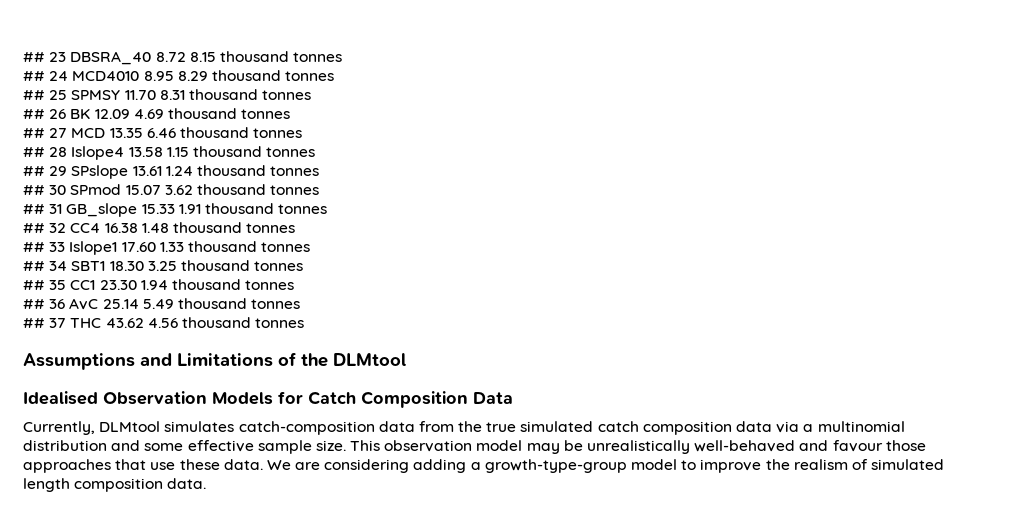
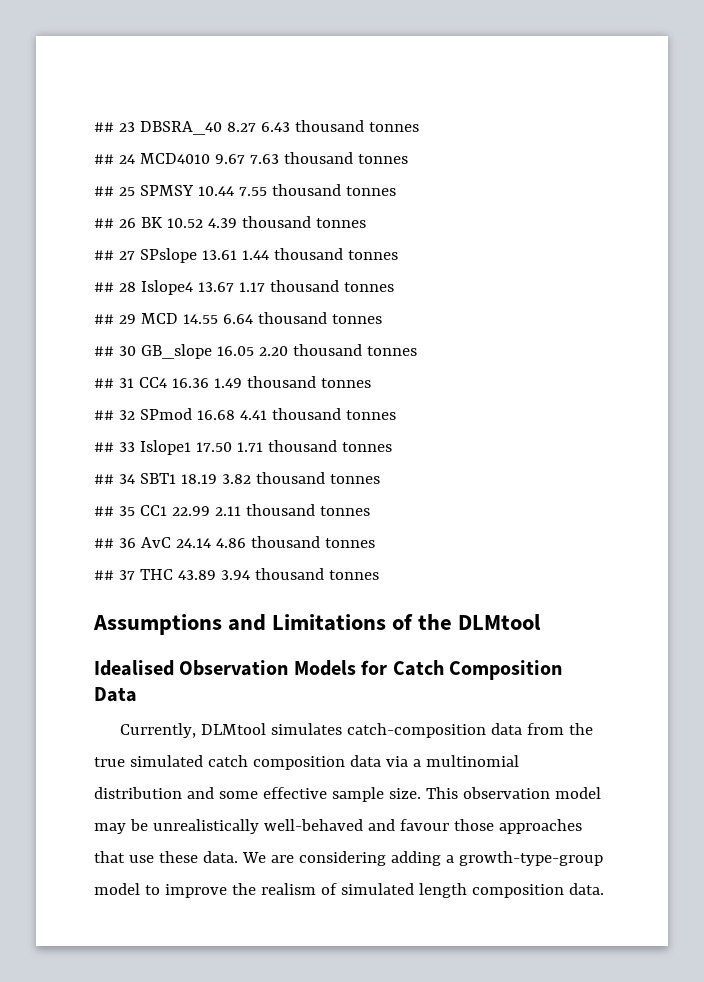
- ## 23 DBSRA_40 8.72 8.15 thousand tonnes
+ ## 23 DBSRA_40 8.27 6.43 thousand tonnes
- ## 24 MCD4010 8.95 8.29 thousand tonnes
+ ## 24 MCD4010 9.67 7.63 thousand tonnes
- ## 25 SPMSY 11.70 8.31 thousand tonnes
+ ## 25 SPMSY 10.44 7.55 thousand tonnes
- ## 26 BK 12.09 4.69 thousand tonnes
+ ## 26 BK 10.52 4.39 thousand tonnes
- ## 27 MCD 13.35 6.46 thousand tonnes
+ ## 27 SPslope 13.61 1.44 thousand tonnes
- ## 28 Islope4 13.58 1.15 thousand tonnes
+ ## 28 Islope4 13.67 1.17 thousand tonnes
- ## 29 SPslope 13.61 1.24 thousand tonnes
+ ## 29 MCD 14.55 6.64 thousand tonnes
- ## 30 SPmod 15.07 3.62 thousand tonnes
+ ## 30 GB_slope 16.05 2.20 thousand tonnes
- ## 31 GB_slope 15.33 1.91 thousand tonnes
+ ## 31 CC4 16.36 1.49 thousand tonnes
- ## 32 CC4 16.38 1.48 thousand tonnes
+ ## 32 SPmod 16.68 4.41 thousand tonnes
- ## 33 Islope1 17.60 1.33 thousand tonnes
+ ## 33 Islope1 17.50 1.71 thousand tonnes
- ## 34 SBT1 18.30 3.25 thousand tonnes
+ ## 34 SBT1 18.19 3.82 thousand tonnes
- ## 35 CC1 23.30 1.94 thousand tonnes
+ ## 35 CC1 22.99 2.11 thousand tonnes
- ## 36 AvC 25.14 5.49 thousand tonnes
+ ## 36 AvC 24.14 4.86 thousand tonnes
- ## 37 THC 43.62 4.56 thousand tonnes
+ ## 37 THC 43.89 3.94 thousand tonnes

